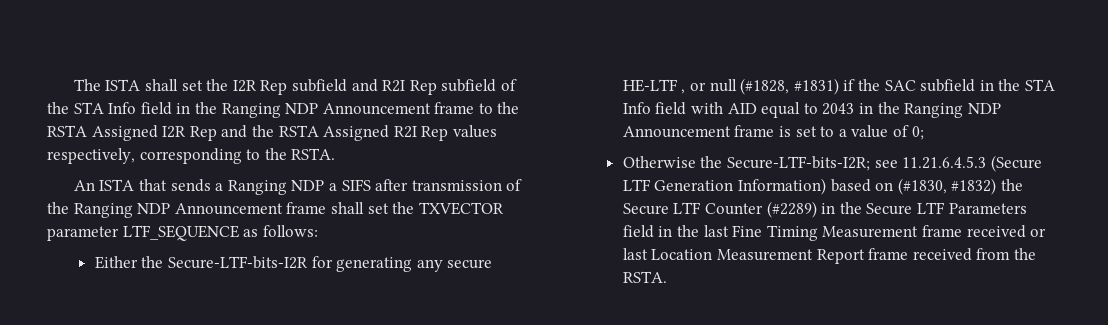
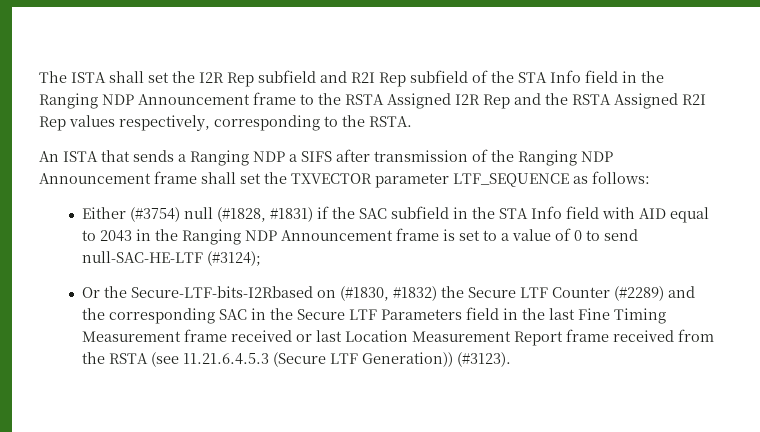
- Either the Secure-LTF-bits-I2R for generating any secure HE-LTF , or null (#1828, #1831) if the SAC subfield in the STA Info field with AID equal to 2043 in the Ranging NDP Announcement frame is set to a value of 0;
- Otherwise the Secure-LTF-bits-I2R; see 11.21.6.4.5.3 (Secure LTF Generation Information) based on (#1830, #1832) the Secure LTF Counter (#2289) in the Secure LTF Parameters field in the last Fine Timing Measurement frame received or last Location Measurement Report frame received from the RSTA.
+ Either (#3754) null (#1828, #1831) if the SAC subfield in the STA Info field with AID equal to 2043 in the Ranging NDP Announcement frame is set to a value of 0 to send null-SAC-HE-LTF (#3124);
+ Or the Secure-LTF-bits-I2Rbased on (#1830, #1832) the Secure LTF Counter (#2289) and the corresponding SAC in the Secure LTF Parameters field in the last Fine Timing Measurement frame received or last Location Measurement Report frame received from the RSTA (see 11.21.6.4.5.3 (Secure LTF Generation)) (#3123).

